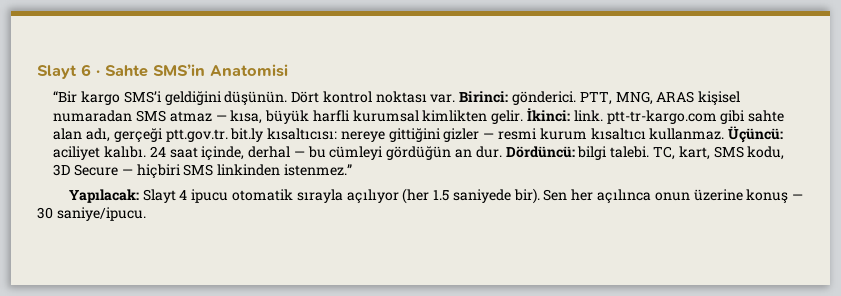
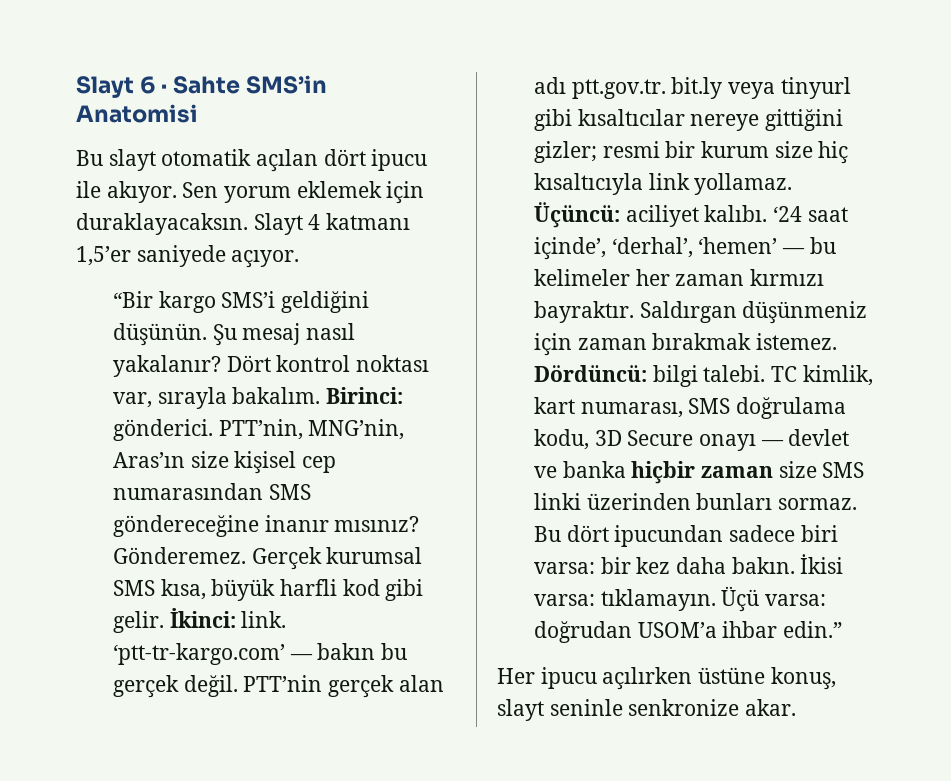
+ Bu slayt otomatik açılan dört ipucu ile akıyor. Sen yorum eklemek için duraklayacaksın. Slayt 4 katmanı 1,5’er saniyede açıyor.
- Dört kontrol noktası var. Birinci: gönderici. PTT, MNG, ARAS kişisel numaradan SMS atmaz — kısa, büyük harfli kurumsal kimlikten gelir.
+ Şu mesaj nasıl yakalanır? Dört kontrol noktası var, sırayla bakalım. Birinci: gönderici. PTT’nin, MNG’nin, Aras’ın size kişisel cep numarasından SMS göndereceğine inanır mısınız? Gönderemez. Gerçek kurumsal SMS kısa, büyük harfli kod gibi gelir.
- İkinci: link. ptt-tr-kargo.com gibi sahte alan adı, gerçeği ptt.gov.tr. bit.ly kısaltıcısı: nereye gittiğini gizler — resmi kurum kısaltıcı kullanmaz. Üçüncü: aciliyet kalıbı. 24 saat içinde, derhal — bu cümleyi gördüğün an dur. Dördüncü: bilgi talebi. TC, kart, SMS kodu, 3D Secure — hiçbiri SMS linkinden istenmez.”
- Yapılacak: Slayt 4 ipucu otomatik sırayla açılıyor (her 1.5 saniyede bir). Sen her açılınca onun üzerine konuş — 30 saniye/ipucu.
+ İkinci: link. ‘ptt-tr-kargo.com’ — bakın bu gerçek değil. PTT’nin gerçek alan adı ptt.gov.tr. bit.ly veya tinyurl gibi kısaltıcılar nereye gittiğini gizler; resmi bir kurum size hiç kısaltıcıyla link yollamaz. Üçüncü: aciliyet kalıbı. ‘24 saat içinde’, ‘derhal’, ‘hemen’ — bu kelimeler her zaman kırmızı bayraktır. Saldırgan düşünmeniz için zaman bırakmak istemez. Dördüncü: bilgi talebi. TC kimlik, kart numarası, SMS doğrulama kodu, 3D Secure onayı — devlet ve banka hiçbir zaman size SMS linki üzerinden bunları sormaz. Bu dört ipucundan sadece biri varsa: bir kez daha bakın. İkisi varsa: tıklamayın. Üçü varsa: doğrudan USOM’a ihbar edin.”
+ Her ipucu açılırken üstüne konuş, slayt seninle senkronize akar.

